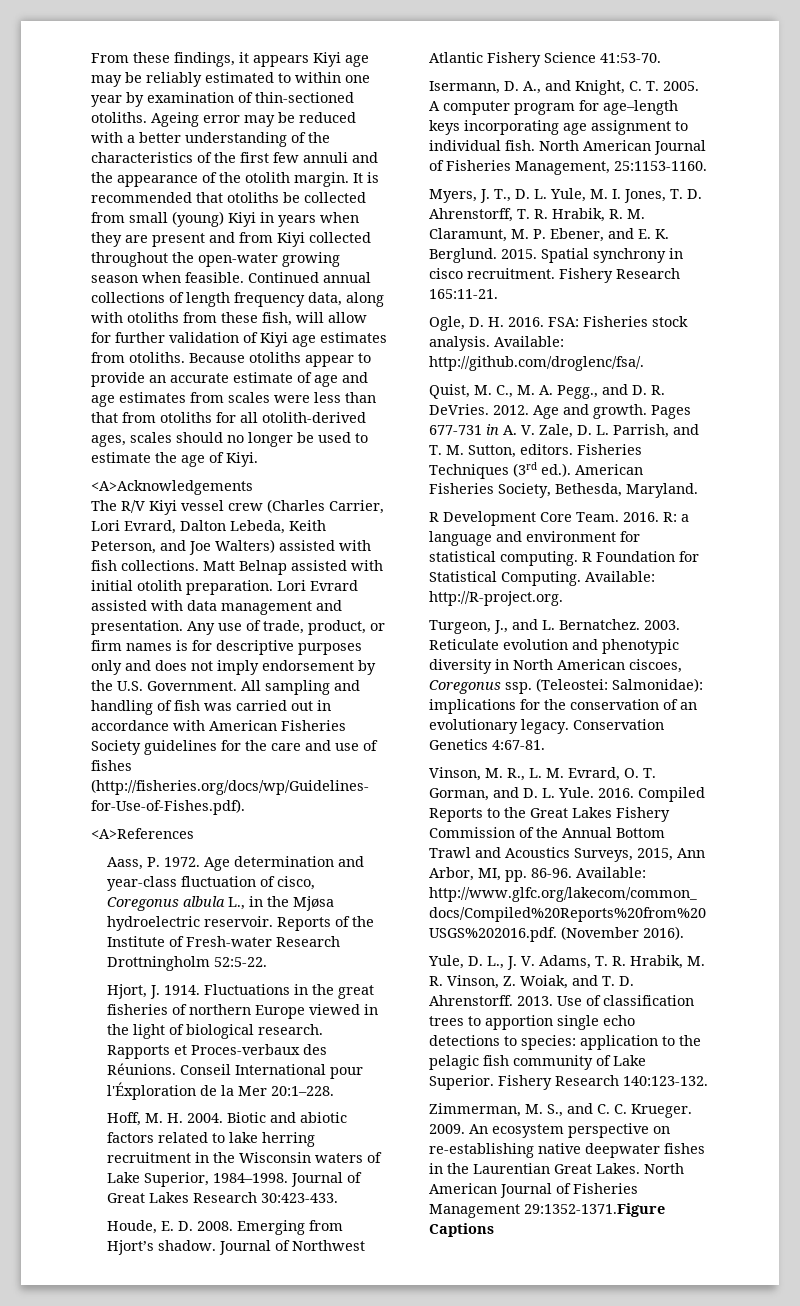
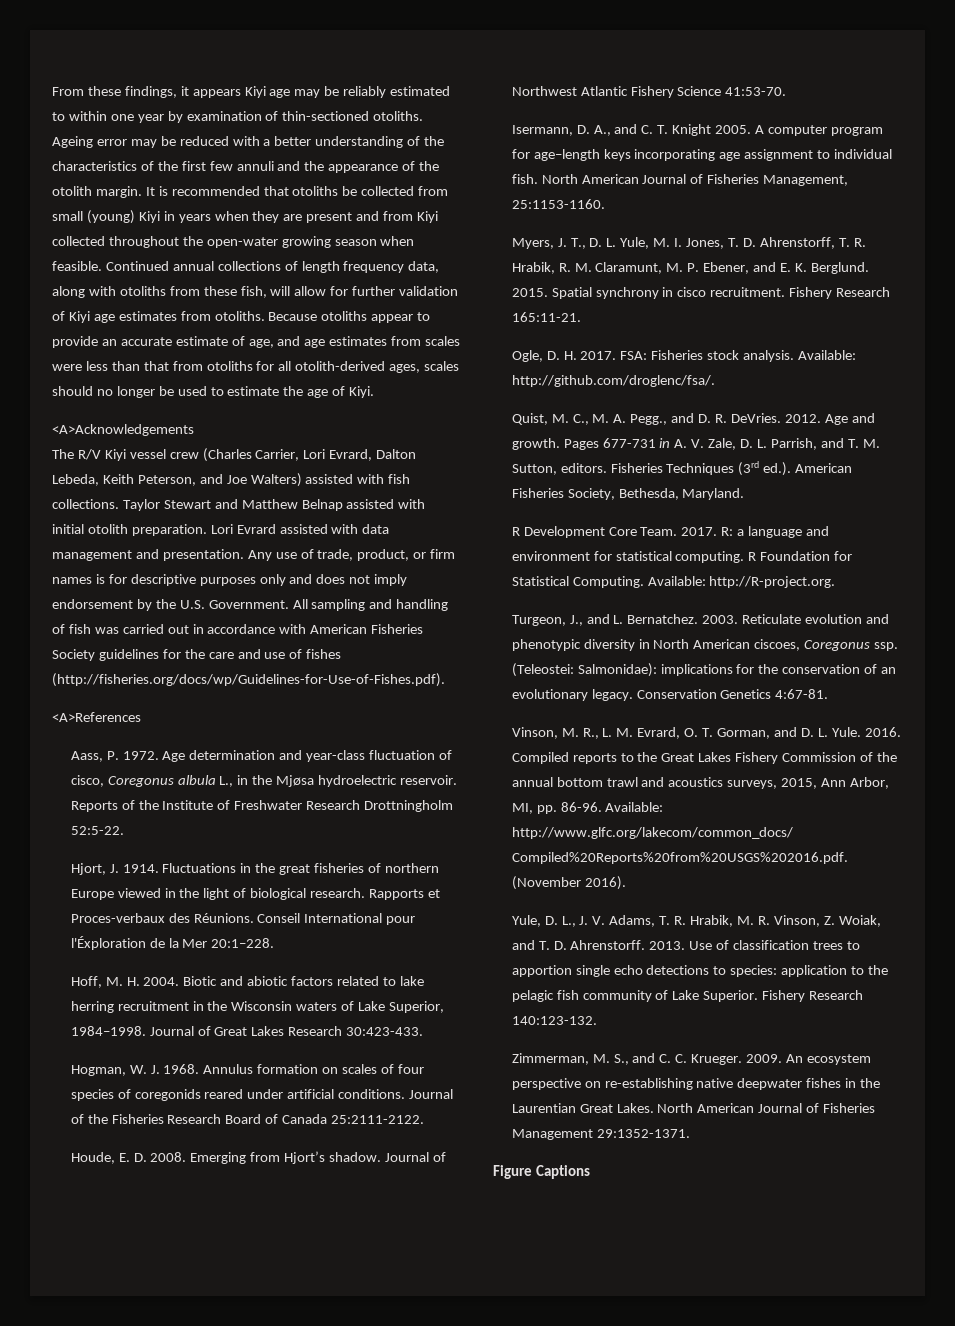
- Because otoliths appear to provide an accurate estimate of age and age estimates from scales were less than that from otoliths for all otolith-derived ages, scales should no longer be used to estimate the age of Kiyi.
+ Because otoliths appear to provide an accurate estimate of age, and age estimates from scales were less than that from otoliths for all otolith-derived ages, scales should no longer be used to estimate the age of Kiyi.
- Matt Belnap assisted with initial otolith preparation.
+ Taylor Stewart and Matthew Belnap assisted with initial otolith preparation.
- Reports of the Institute of Fresh-water Research Drottningholm 52:5-22.
+ Reports of the Institute of Freshwater Research Drottningholm 52:5-22.
+ Hogman, W. J. 1968. Annulus formation on scales of four species of coregonids reared under artificial conditions. Journal of the Fisheries Research Board of Canada 25:2111-2122.
- Isermann, D. A., and Knight, C. T. 2005.
+ Isermann, D. A., and C. T. Knight 2005.
- Ogle, D. H. 2016.
+ Ogle, D. H. 2017.
- R Development Core Team. 2016.
+ R Development Core Team. 2017.
- Compiled Reports to the Great Lakes Fishery Commission of the Annual Bottom Trawl and Acoustics Surveys, 2015, Ann Arbor, MI, pp. 86-96.
+ Compiled reports to the Great Lakes Fishery Commission of the annual bottom trawl and acoustics surveys, 2015, Ann Arbor, MI, pp. 86-96.
- North American Journal of Fisheries Management 29:1352-1371.Figure Captions
+ North American Journal of Fisheries Management 29:1352-1371.
+ Figure Captions

